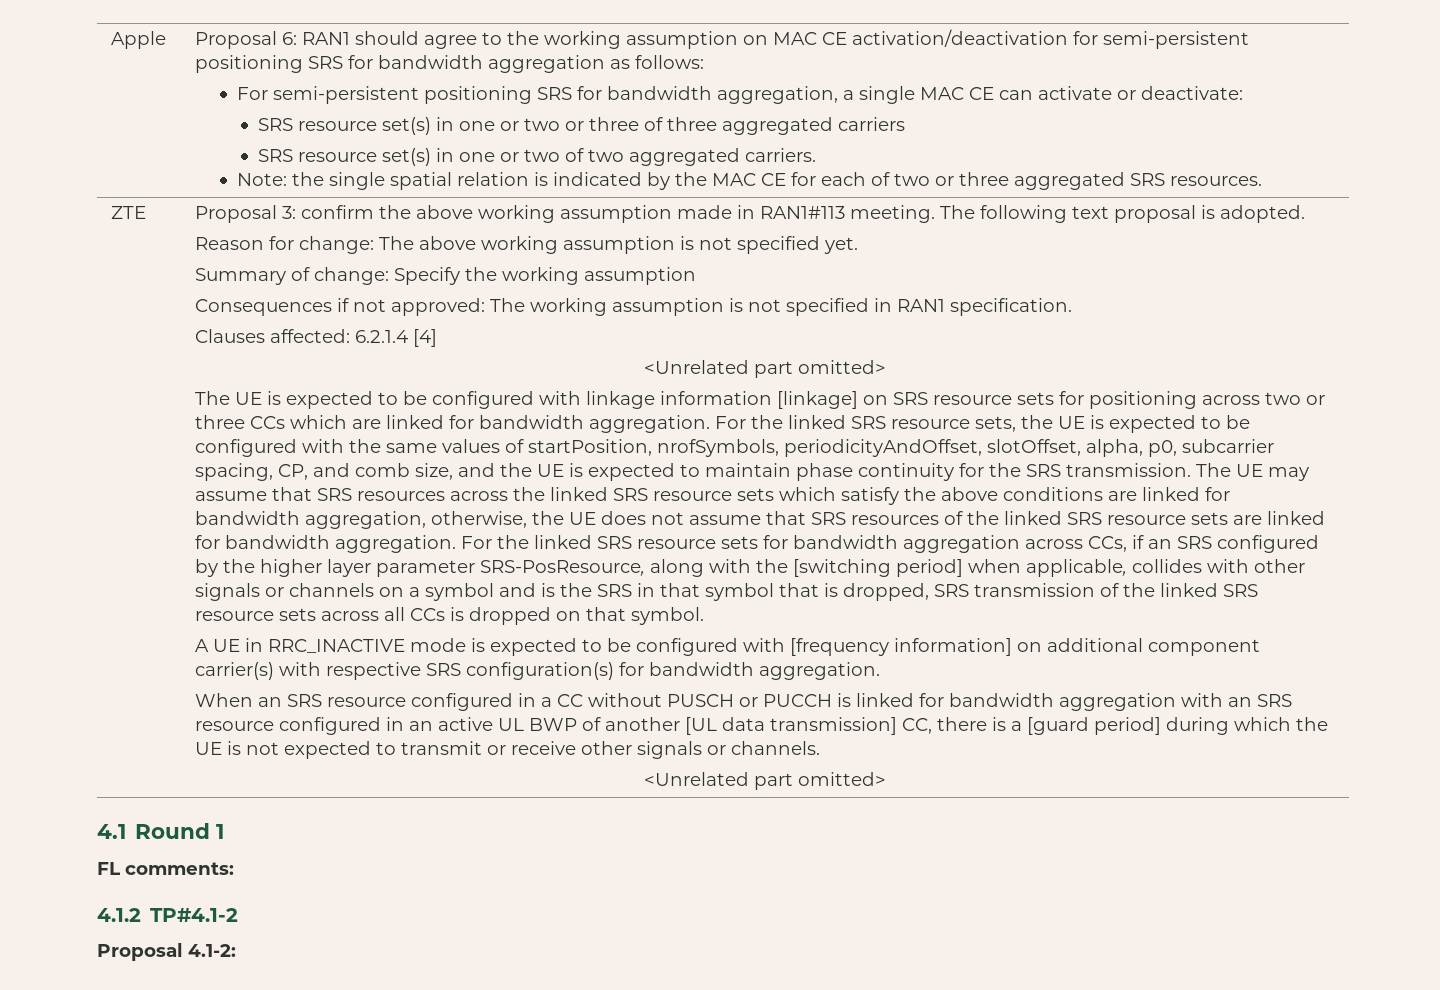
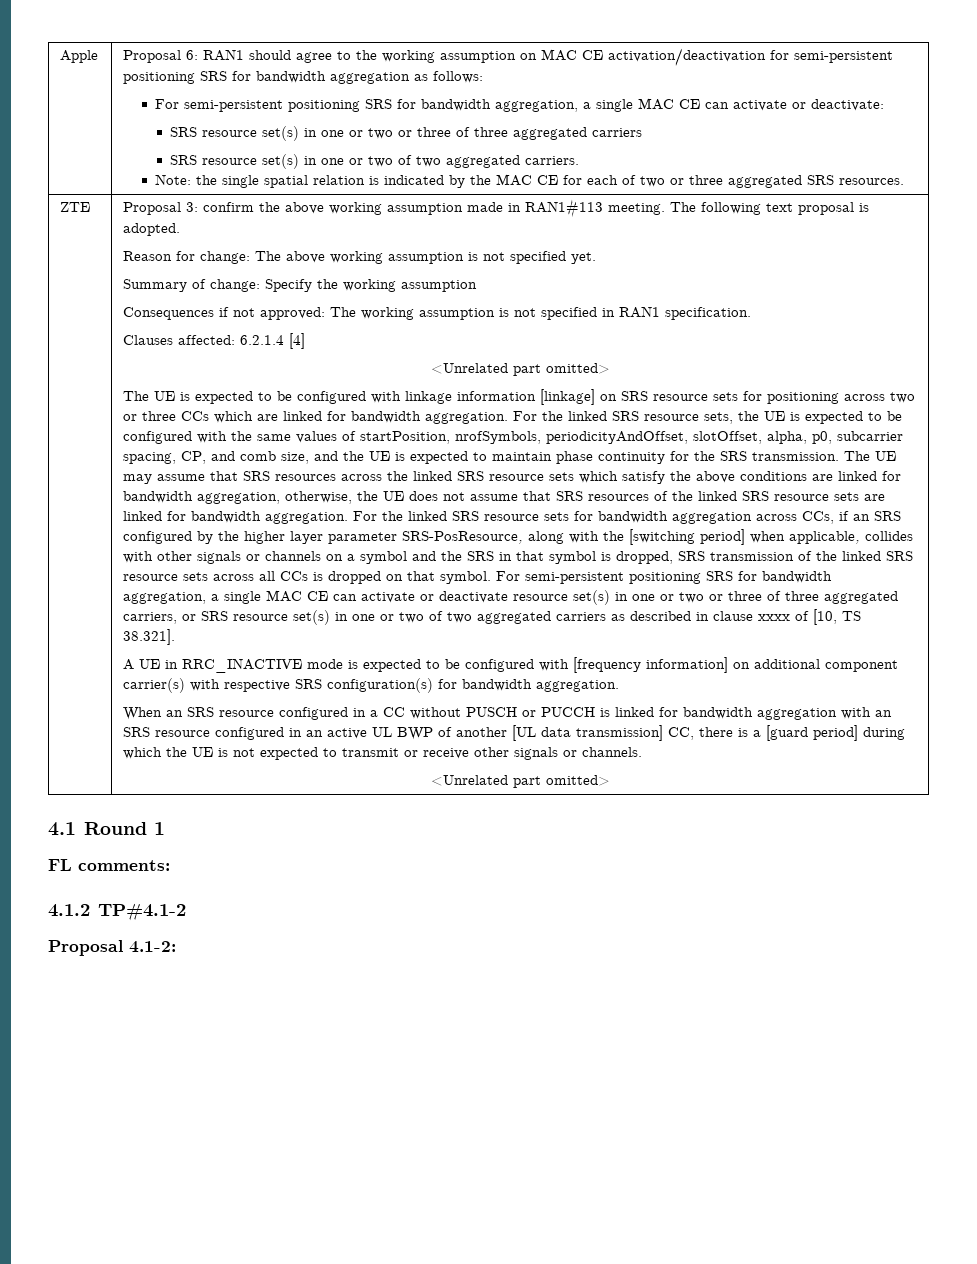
- For the linked SRS resource sets for bandwidth aggregation across CCs, if an SRS configured by the higher layer parameter SRS-PosResource, along with the [switching period] when applicable, collides with other signals or channels on a symbol and is the SRS in that symbol that is dropped, SRS transmission of the linked SRS resource sets across all CCs is dropped on that symbol.
+ For the linked SRS resource sets for bandwidth aggregation across CCs, if an SRS configured by the higher layer parameter SRS-PosResource, along with the [switching period] when applicable, collides with other signals or channels on a symbol and the SRS in that symbol is dropped, SRS transmission of the linked SRS resource sets across all CCs is dropped on that symbol. For semi-persistent positioning SRS for bandwidth aggregation, a single MAC CE can activate or deactivate resource set(s) in one or two or three of three aggregated carriers, or SRS resource set(s) in one or two of two aggregated carriers as described in clause xxxx of [10, TS 38.321].

